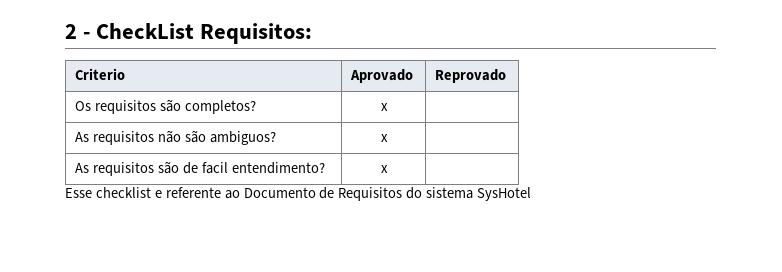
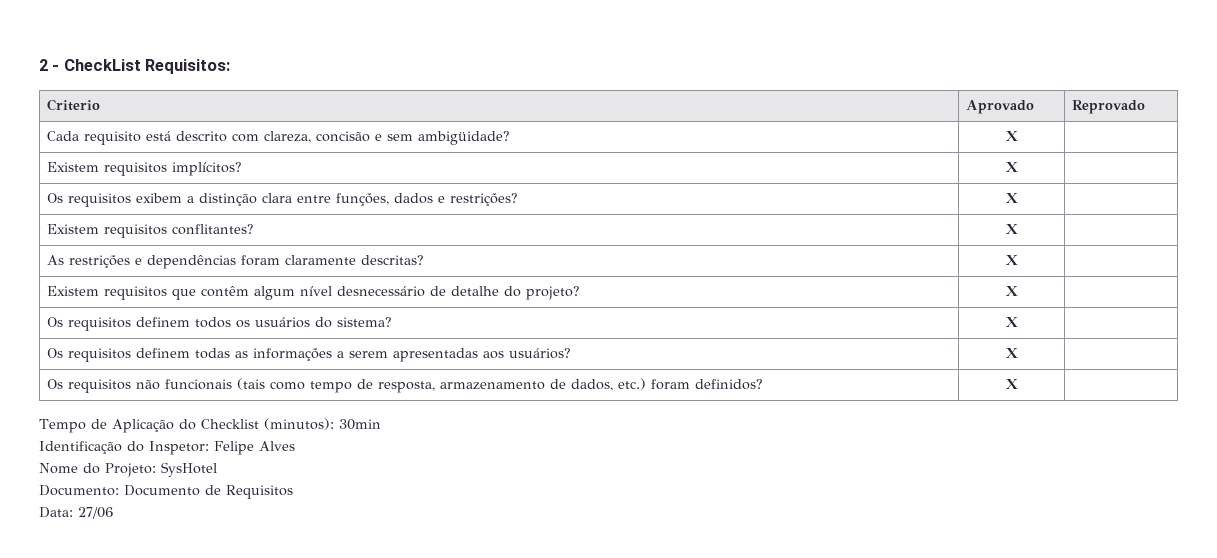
- Os requisitos são completos? | x |
- As requisitos não são ambiguos? | x |
- As requisitos são de facil entendimento? | x |
- Esse checklist e referente ao Documento de Requisitos do sistema SysHotel
+ Cada requisito está descrito com clareza, concisão e sem ambigüidade? | X |
+ Existem requisitos implícitos? | X |
+ Os requisitos exibem a distinção clara entre funções, dados e restrições? | X |
+ Existem requisitos conflitantes? | X |
+ As restrições e dependências foram claramente descritas? | X |
+ Existem requisitos que contêm algum nível desnecessário de detalhe do projeto? | X |
+ Os requisitos definem todos os usuários do sistema? | X |
+ Os requisitos definem todas as informações a serem apresentadas aos usuários? | X |
+ Os requisitos não funcionais (tais como tempo de resposta, armazenamento de dados, etc.) foram definidos? | X |
+ Tempo de Aplicação do Checklist (minutos): 30min
+ Identificação do Inspetor: Felipe Alves
+ Nome do Projeto: SysHotel
+ Documento: Documento de Requisitos
+ Data: 27/06

